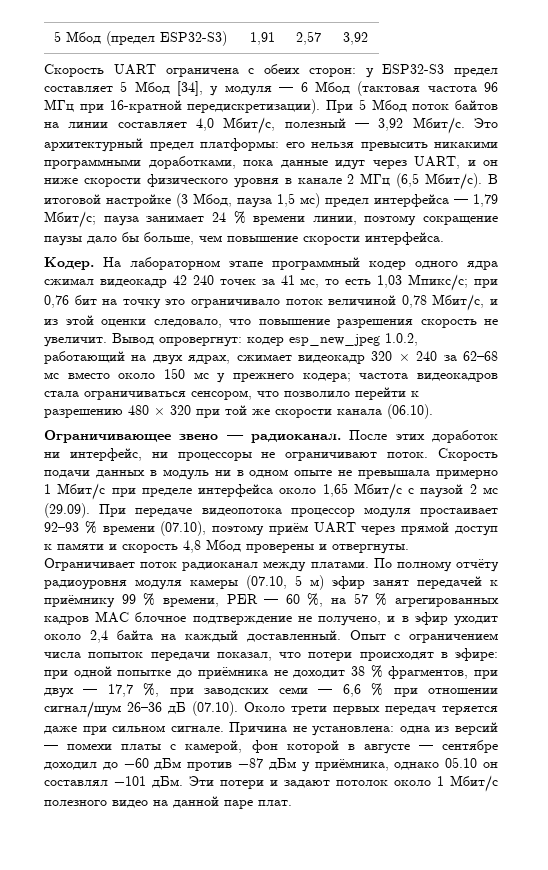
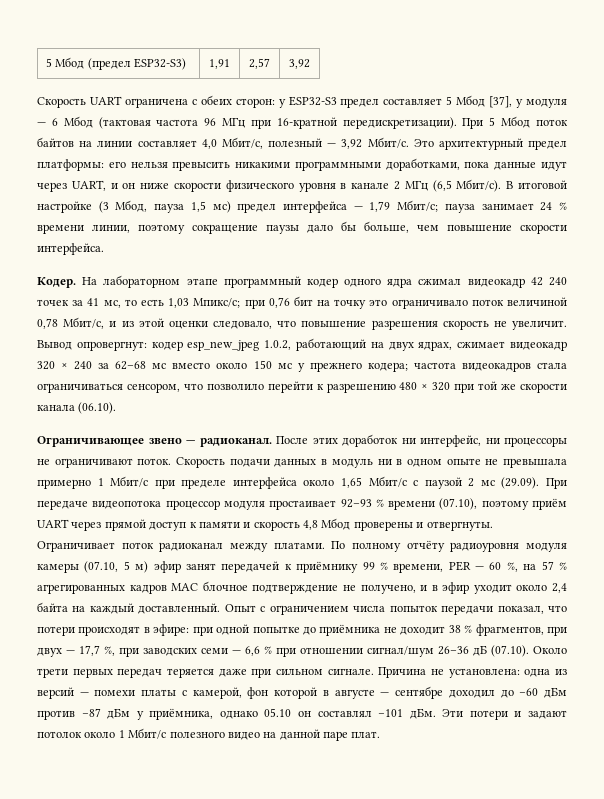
- Скорость UART ограничена с обеих сторон: у ESP32-S3 предел составляет 5 Мбод [34], у модуля — 6 Мбод (тактовая частота 96 МГц при 16-кратной передискретизации).
+ Скорость UART ограничена с обеих сторон: у ESP32-S3 предел составляет 5 Мбод [37], у модуля — 6 Мбод (тактовая частота 96 МГц при 16-кратной передискретизации).

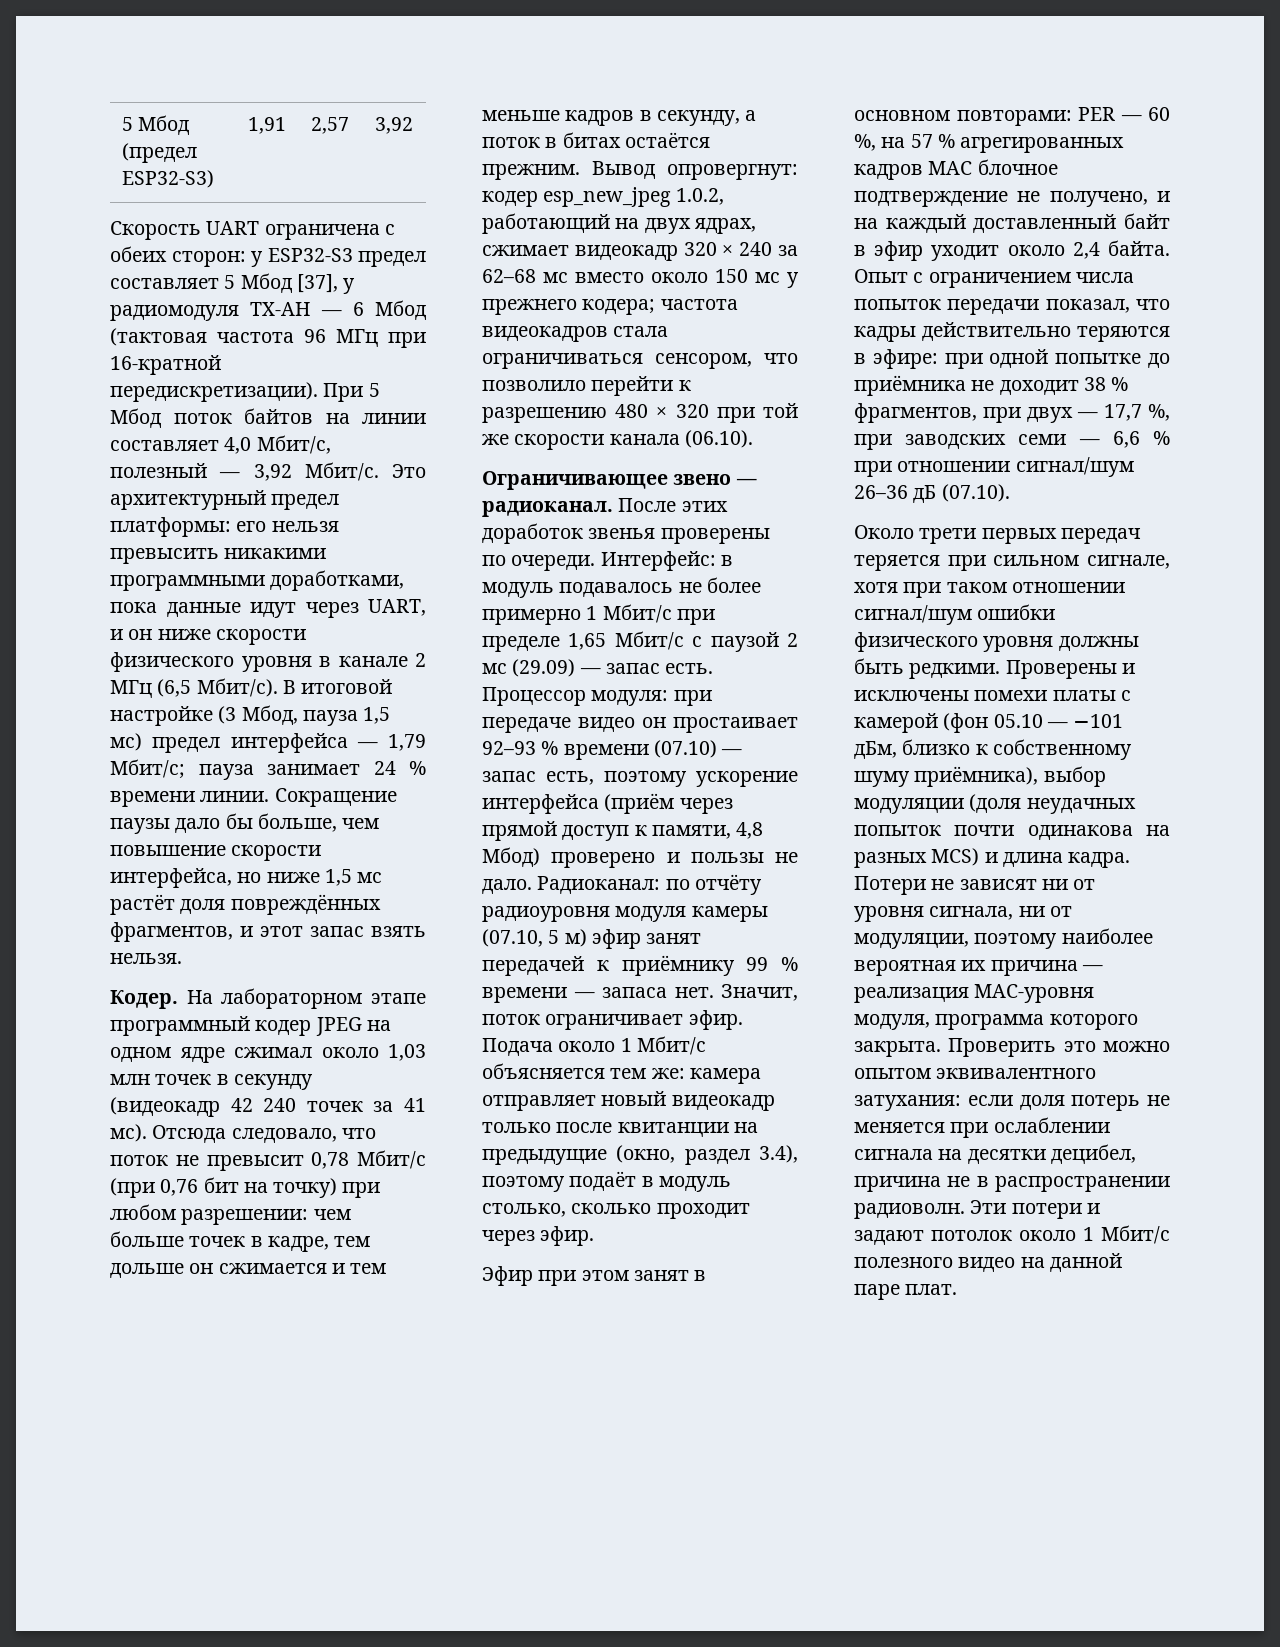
- Скорость UART ограничена с обеих сторон: у ESP32-S3 предел составляет 5 Мбод [37], у модуля — 6 Мбод (тактовая частота 96 МГц при 16-кратной передискретизации).
+ Скорость UART ограничена с обеих сторон: у ESP32-S3 предел составляет 5 Мбод [37], у радиомодуля TX-AH — 6 Мбод (тактовая частота 96 МГц при 16-кратной передискретизации).
- В итоговой настройке (3 Мбод, пауза 1,5 мс) предел интерфейса — 1,79 Мбит/с; пауза занимает 24 % времени линии, поэтому сокращение паузы дало бы больше, чем повышение скорости интерфейса.
+ В итоговой настройке (3 Мбод, пауза 1,5 мс) предел интерфейса — 1,79 Мбит/с; пауза занимает 24 % времени линии. Сокращение паузы дало бы больше, чем повышение скорости интерфейса, но ниже 1,5 мс растёт доля повреждённых фрагментов, и этот запас взять нельзя.
- На лабораторном этапе программный кодер одного ядра сжимал видеокадр 42 240 точек за 41 мс, то есть 1,03 Мпикс/с; при 0,76 бит на точку это ограничивало поток величиной 0,78 Мбит/с, и из этой оценки следовало, что повышение разрешения скорость не увеличит.
+ На лабораторном этапе программный кодер JPEG на одном ядре сжимал около 1,03 млн точек в секунду (видеокадр 42 240 точек за 41 мс). Отсюда следовало, что поток не превысит 0,78 Мбит/с (при 0,76 бит на точку) при любом разрешении: чем больше точек в кадре, тем дольше он сжимается и тем меньше кадров в секунду, а поток в битах остаётся прежним.
- После этих доработок ни интерфейс, ни процессоры не ограничивают поток. Скорость подачи данных в модуль ни в одном опыте не превышала примерно 1 Мбит/с при пределе интерфейса около 1,65 Мбит/с с паузой 2 мс (29.09). При передаче видеопотока процессор модуля простаивает 92–93 % времени (07.10), поэтому приём UART через прямой доступ к памяти и скорость 4,8 Мбод проверены и отвергнуты. Ограничивает поток радиоканал между платами. По полному отчёту радиоуровня модуля камеры (07.10, 5 м) эфир занят передачей к приёмнику 99 % времени, PER — 60 %, на 57 % агрегированных кадров MAC блочное подтверждение не получено, и в эфир уходит около 2,4 байта на каждый доставленный.
+ После этих доработок звенья проверены по очереди. Интерфейс: в модуль подавалось не более примерно 1 Мбит/с при пределе 1,65 Мбит/с с паузой 2 мс (29.09) — запас есть. Процессор модуля: при передаче видео он простаивает 92–93 % времени (07.10) — запас есть, поэтому ускорение интерфейса (приём через прямой доступ к памяти, 4,8 Мбод) проверено и пользы не дало. Радиоканал: по отчёту радиоуровня модуля камеры (07.10, 5 м) эфир занят передачей к приёмнику 99 % времени — запаса нет. Значит, поток ограничивает эфир. Подача около 1 Мбит/с объясняется тем же: камера отправляет новый видеокадр только после квитанции на предыдущие (окно, раздел 3.4), поэтому подаёт в модуль столько, сколько проходит через эфир.
+ Эфир при этом занят в основном повторами: PER — 60 %, на 57 % агрегированных кадров MAC блочное подтверждение не получено, и на каждый доставленный байт в эфир уходит около 2,4 байта.
- Опыт с ограничением числа попыток передачи показал, что потери происходят в эфире: при одной попытке до приёмника не доходит 38 % фрагментов, при двух — 17,7 %, при заводских семи — 6,6 % при отношении сигнал/шум 26–36 дБ (07.10). Около трети первых передач теряется даже при сильном сигнале. Причина не установлена: одна из версий — помехи платы с камерой, фон которой в августе — сентябре доходил до −60 дБм против −87 дБм у приёмника, однако 05.10 он составлял −101 дБм.
+ Опыт с ограничением числа попыток передачи показал, что кадры действительно теряются в эфире: при одной попытке до приёмника не доходит 38 % фрагментов, при двух — 17,7 %, при заводских семи — 6,6 % при отношении сигнал/шум 26–36 дБ (07.10).
+ Около трети первых передач теряется при сильном сигнале, хотя при таком отношении сигнал/шум ошибки физического уровня должны быть редкими. Проверены и исключены помехи платы с камерой (фон 05.10 — −101 дБм, близко к собственному шуму приёмника), выбор модуляции (доля неудачных попыток почти одинакова на разных MCS) и длина кадра. Потери не зависят ни от уровня сигнала, ни от модуляции, поэтому наиболее вероятная их причина — реализация MAC-уровня модуля, программа которого закрыта. Проверить это можно опытом эквивалентного затухания: если доля потерь не меняется при ослаблении сигнала на десятки децибел, причина не в распространении радиоволн.

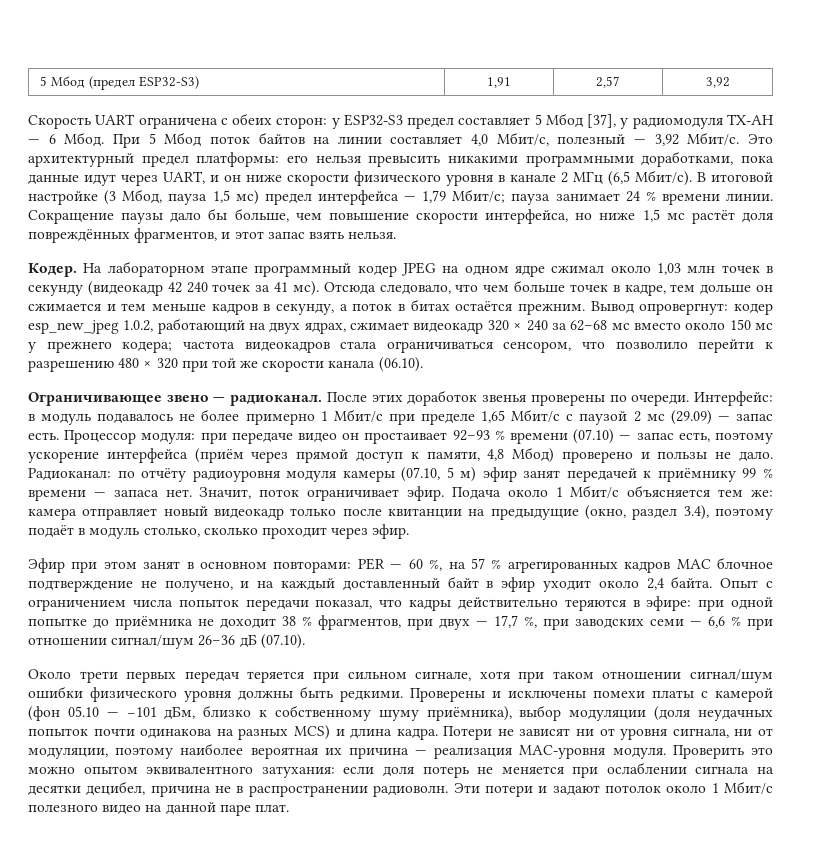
- Скорость UART ограничена с обеих сторон: у ESP32-S3 предел составляет 5 Мбод [37], у радиомодуля TX-AH — 6 Мбод (тактовая частота 96 МГц при 16-кратной передискретизации).
+ Скорость UART ограничена с обеих сторон: у ESP32-S3 предел составляет 5 Мбод [37], у радиомодуля TX-AH — 6 Мбод.
- Отсюда следовало, что поток не превысит 0,78 Мбит/с (при 0,76 бит на точку) при любом разрешении: чем больше точек в кадре, тем дольше он сжимается и тем меньше кадров в секунду, а поток в битах остаётся прежним.
+ Отсюда следовало, что чем больше точек в кадре, тем дольше он сжимается и тем меньше кадров в секунду, а поток в битах остаётся прежним.
- Потери не зависят ни от уровня сигнала, ни от модуляции, поэтому наиболее вероятная их причина — реализация MAC-уровня модуля, программа которого закрыта.
+ Потери не зависят ни от уровня сигнала, ни от модуляции, поэтому наиболее вероятная их причина — реализация MAC-уровня модуля.

